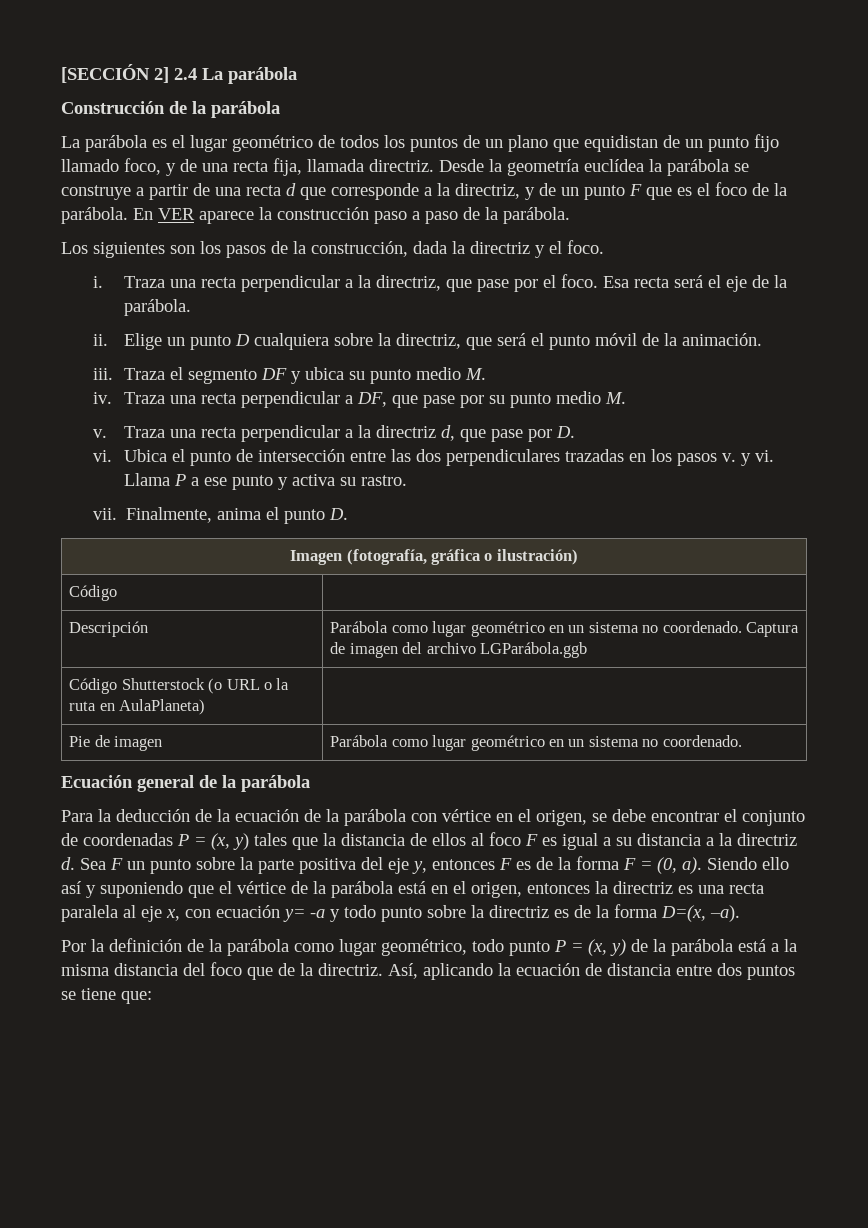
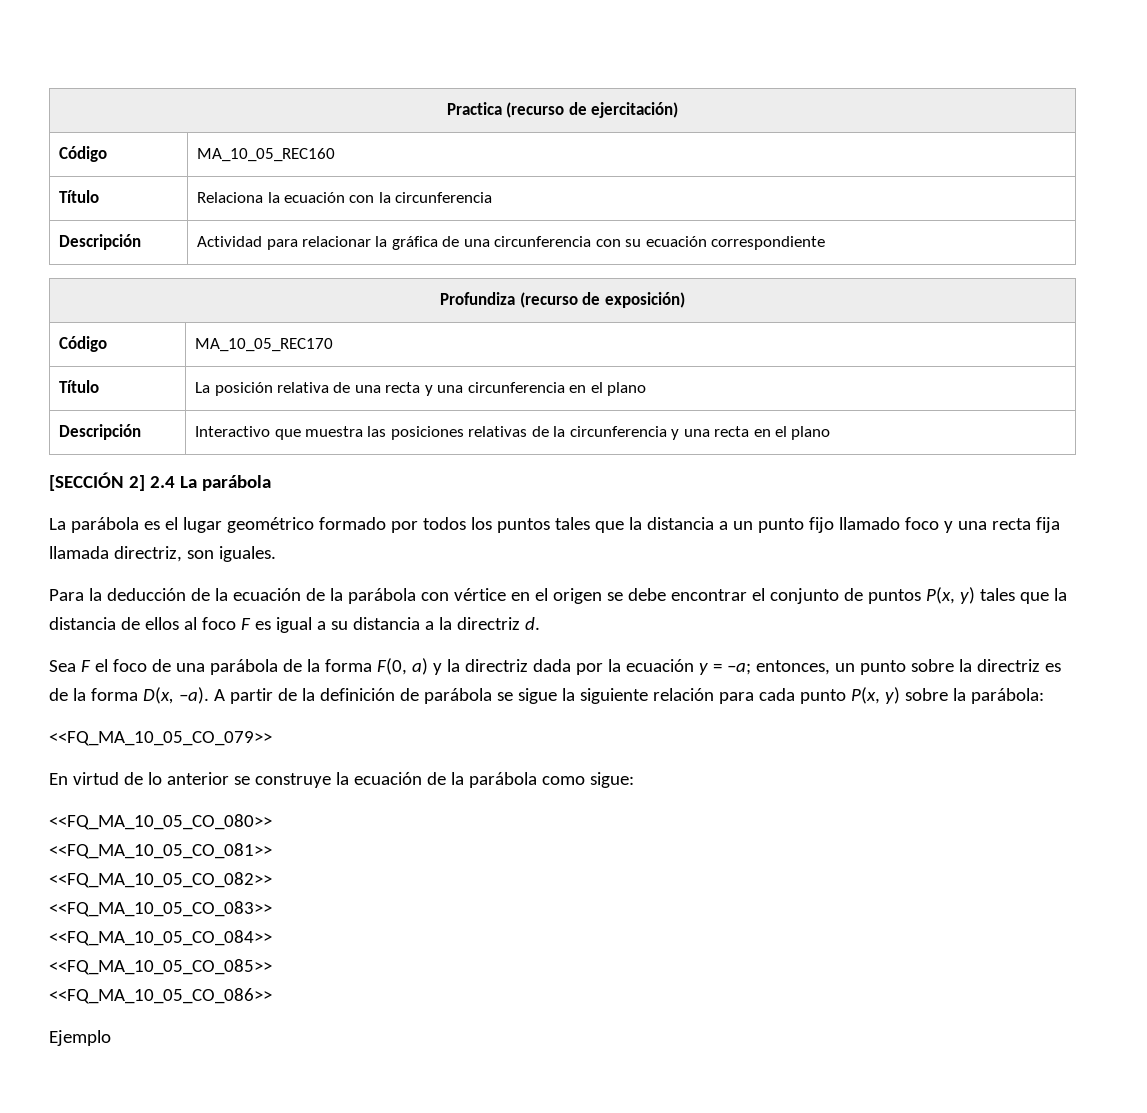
+ Practica (recurso de ejercitación)
+ Código | MA_10_05_REC160
+ Título | Relaciona la ecuación con la circunferencia
+ Descripción | Actividad para relacionar la gráfica de una circunferencia con su ecuación correspondiente
+ Profundiza (recurso de exposición)
+ Código | MA_10_05_REC170
+ Título | La posición relativa de una recta y una circunferencia en el plano
+ Descripción | Interactivo que muestra las posiciones relativas de la circunferencia y una recta en el plano
- Construcción de la parábola
- La parábola es el lugar geométrico de todos los puntos de un plano que equidistan de un punto fijo llamado foco, y de una recta fija, llamada directriz. Desde la geometría euclídea la parábola se construye a partir de una recta d que corresponde a la directriz, y de un punto F que es el foco de la parábola. En VER aparece la construcción paso a paso de la parábola.
- Los siguientes son los pasos de la construcción, dada la directriz y el foco.
- i. Traza una recta perpendicular a la directriz, que pase por el foco. Esa recta será el eje de la parábola.
- ii. Elige un punto D cualquiera sobre la directriz, que será el punto móvil de la animación.
- iii. Traza el segmento DF y ubica su punto medio M.
- iv. Traza una recta perpendicular a DF, que pase por su punto medio M.
- v. Traza una recta perpendicular a la directriz d, que pase por D.
- vi. Ubica el punto de intersección entre las dos perpendiculares trazadas en los pasos v. y vi. Llama P a ese punto y activa su rastro.
- vii. Finalmente, anima el punto D.
- Imagen (fotografía, gráfica o ilustración)
- Código |
- Descripción | Parábola como lugar geométrico en un sistema no coordenado. Captura de imagen del archivo LGParábola.ggb
- Código Shutterstock (o URL o la ruta en AulaPlaneta) |
- Pie de imagen | Parábola como lugar geométrico en un sistema no coordenado.
- Ecuación general de la parábola
+ La parábola es el lugar geométrico formado por todos los puntos tales que la distancia a un punto fijo llamado foco y una recta fija llamada directriz, son iguales.
- Para la deducción de la ecuación de la parábola con vértice en el origen, se debe encontrar el conjunto de coordenadas P = (x, y) tales que la distancia de ellos al foco F es igual a su distancia a la directriz d. Sea F un punto sobre la parte positiva del eje y, entonces F es de la forma F = (0, a). Siendo ello así y suponiendo que el vértice de la parábola está en el origen, entonces la directriz es una recta paralela al eje x, con ecuación y= -a y todo punto sobre la directriz es de la forma D=(x, –a).
- Por la definición de la parábola como lugar geométrico, todo punto P = (x, y) de la parábola está a la misma distancia del foco que de la directriz. Así, aplicando la ecuación de distancia entre dos puntos se tiene que:
+ Para la deducción de la ecuación de la parábola con vértice en el origen se debe encontrar el conjunto de puntos P(x, y) tales que la distancia de ellos al foco F es igual a su distancia a la directriz d.
+ Sea F el foco de una parábola de la forma F(0, a) y la directriz dada por la ecuación y = –a; entonces, un punto sobre la directriz es de la forma D(x, –a). A partir de la definición de parábola se sigue la siguiente relación para cada punto P(x, y) sobre la parábola:
+ <<FQ_MA_10_05_CO_079>>
+ En virtud de lo anterior se construye la ecuación de la parábola como sigue:
+ <<FQ_MA_10_05_CO_080>>
+ <<FQ_MA_10_05_CO_081>>
+ <<FQ_MA_10_05_CO_082>>
+ <<FQ_MA_10_05_CO_083>>
+ <<FQ_MA_10_05_CO_084>>
+ <<FQ_MA_10_05_CO_085>>
+ <<FQ_MA_10_05_CO_086>>
+ Ejemplo

